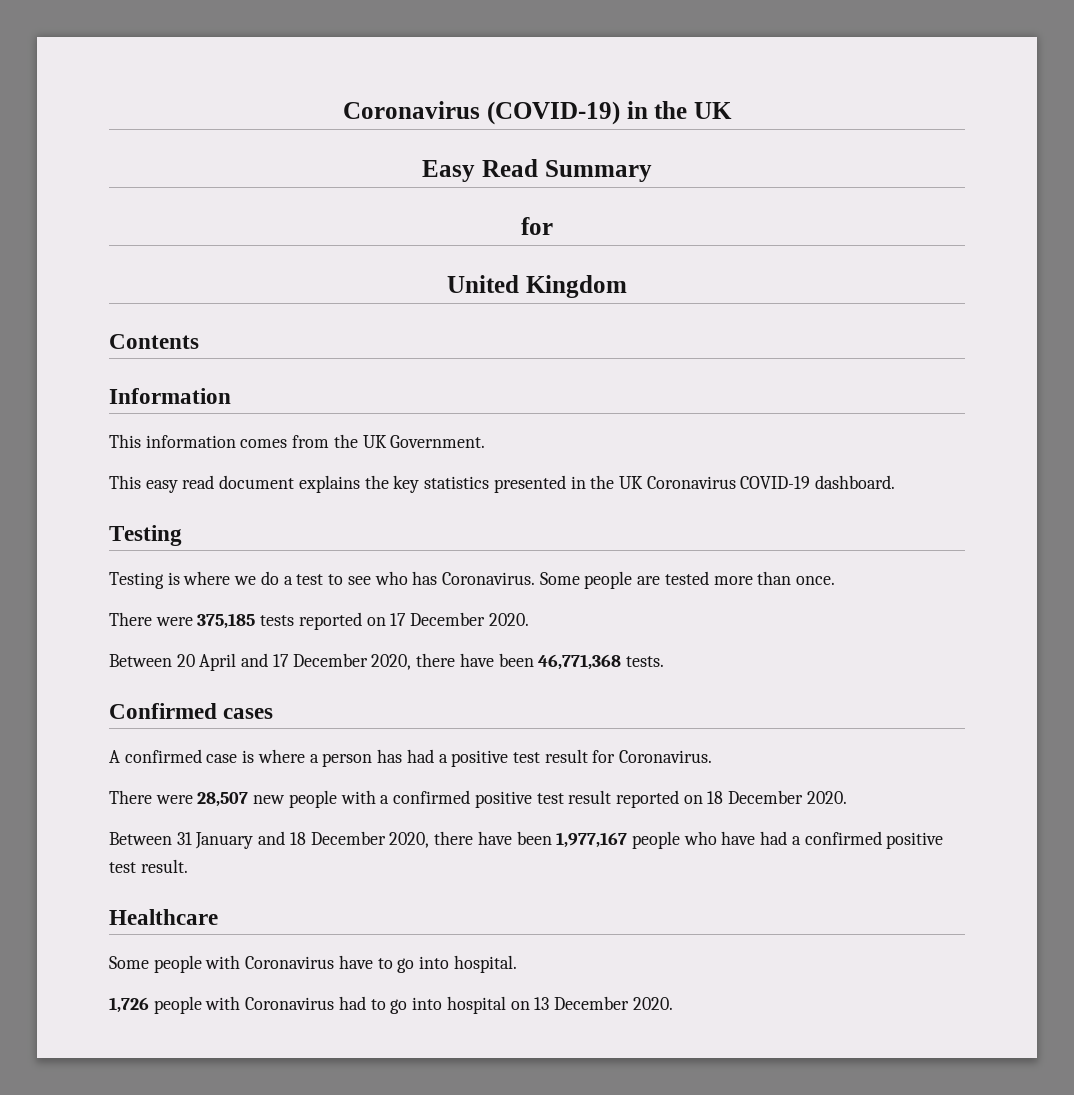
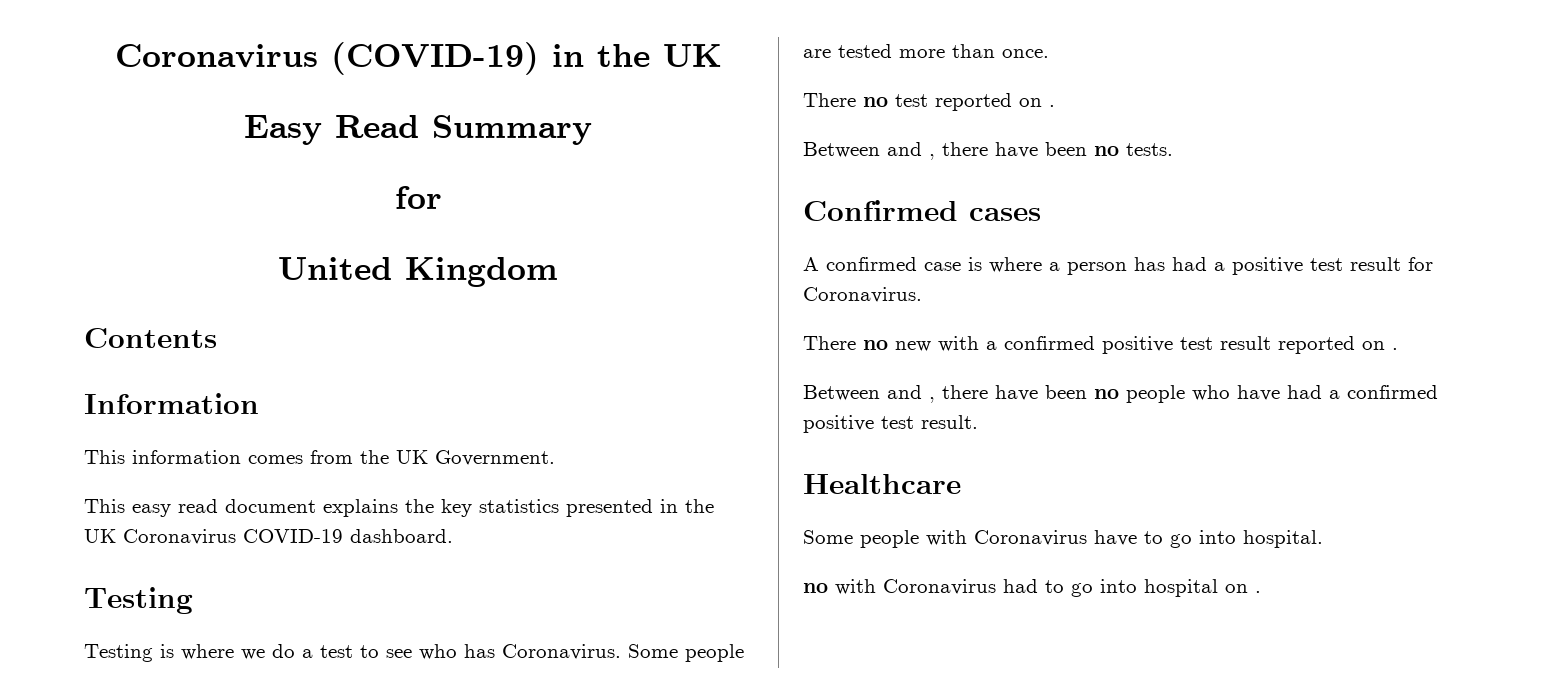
- There were 375,185 tests reported on 17 December 2020.
- Between 20 April and 17 December 2020, there have been 46,771,368 tests.
+ There no test reported on .
+ Between and , there have been no tests.
- There were 28,507 new people with a confirmed positive test result reported on 18 December 2020.
- Between 31 January and 18 December 2020, there have been 1,977,167 people who have had a confirmed positive test result.
+ There no new with a confirmed positive test result reported on .
+ Between and , there have been no people who have had a confirmed positive test result.
- 1,726 people with Coronavirus had to go into hospital on 13 December 2020.
+ no with Coronavirus had to go into hospital on .

